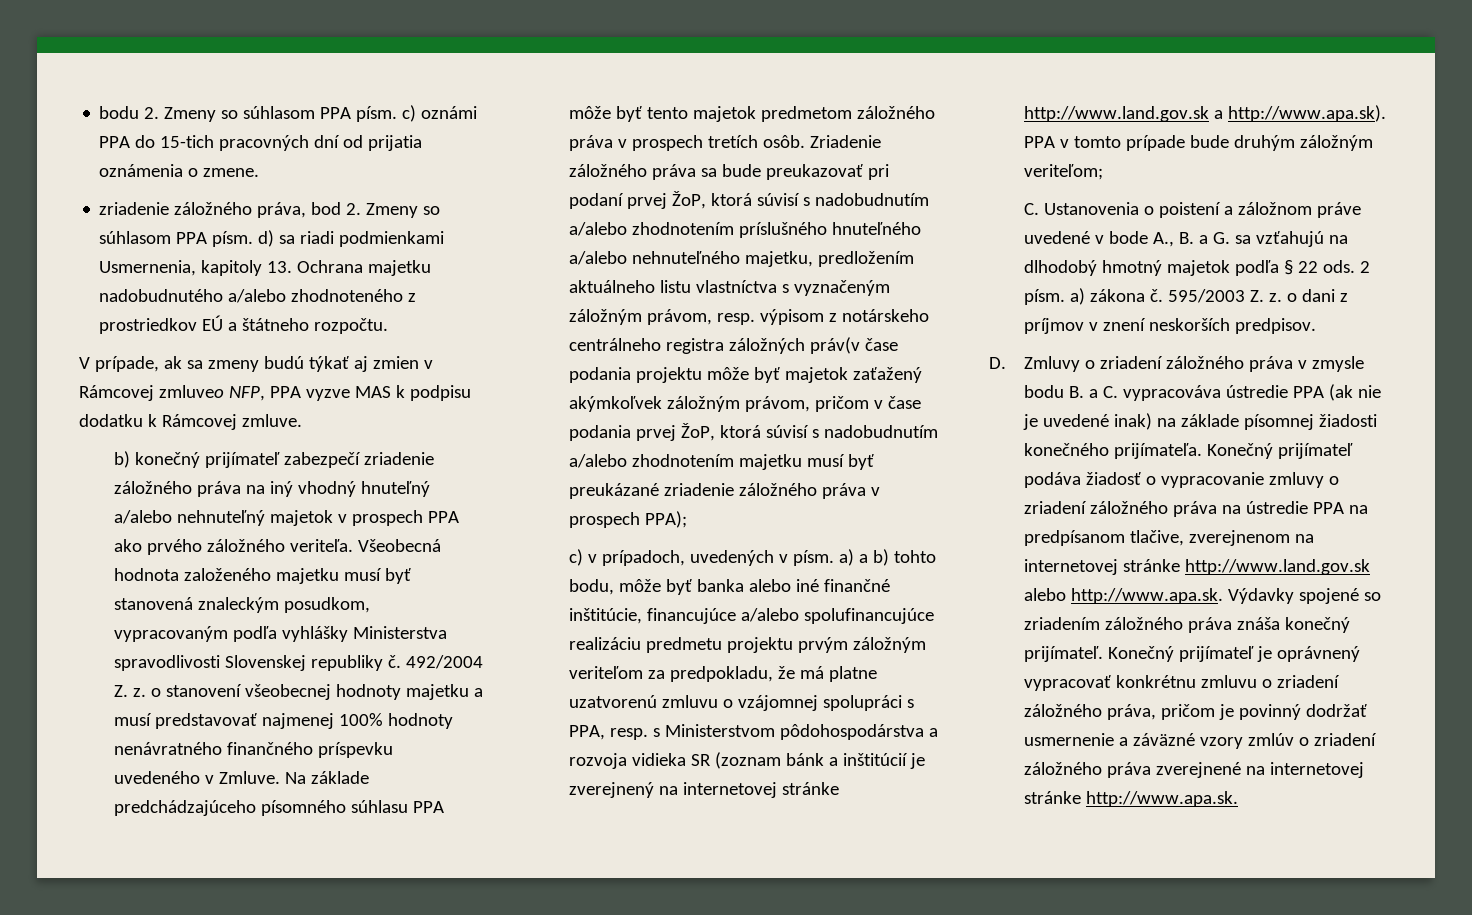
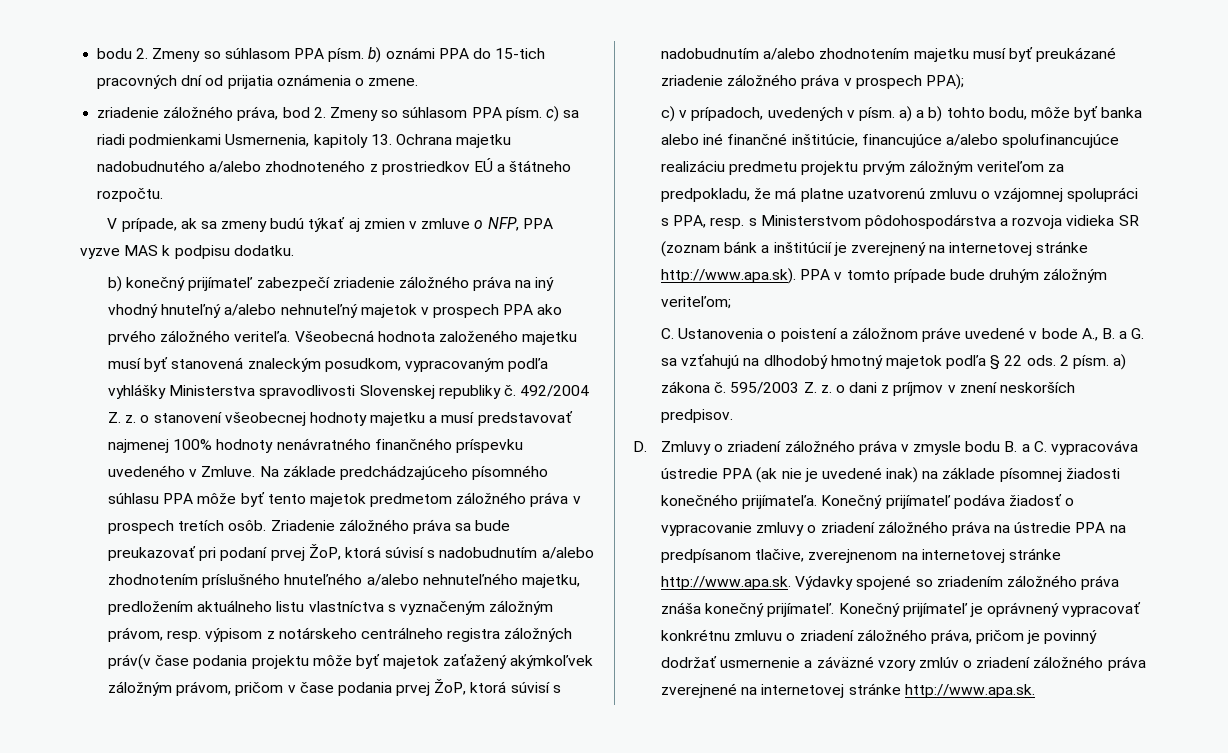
- bodu 2. Zmeny so súhlasom PPA písm. c) oznámi PPA do 15-tich pracovných dní od prijatia oznámenia o zmene.
+ bodu 2. Zmeny so súhlasom PPA písm. b) oznámi PPA do 15-tich pracovných dní od prijatia oznámenia o zmene.
- zriadenie záložného práva, bod 2. Zmeny so súhlasom PPA písm. d) sa riadi podmienkami Usmernenia, kapitoly 13. Ochrana majetku nadobudnutého a/alebo zhodnoteného z prostriedkov EÚ a štátneho rozpočtu.
+ zriadenie záložného práva, bod 2. Zmeny so súhlasom PPA písm. c) sa riadi podmienkami Usmernenia, kapitoly 13. Ochrana majetku nadobudnutého a/alebo zhodnoteného z prostriedkov EÚ a štátneho rozpočtu.
- V prípade, ak sa zmeny budú týkať aj zmien v Rámcovej zmluveo NFP, PPA vyzve MAS k podpisu dodatku k Rámcovej zmluve.
+ V prípade, ak sa zmeny budú týkať aj zmien v zmluve o NFP, PPA vyzve MAS k podpisu dodatku.
- c) v prípadoch, uvedených v písm. a) a b) tohto bodu, môže byť banka alebo iné finančné inštitúcie, financujúce a/alebo spolufinancujúce realizáciu predmetu projektu prvým záložným veriteľom za predpokladu, že má platne uzatvorenú zmluvu o vzájomnej spolupráci s PPA, resp. s Ministerstvom pôdohospodárstva a rozvoja vidieka SR (zoznam bánk a inštitúcií je zverejnený na internetovej stránke http://www.land.gov.sk a http://www.apa.sk). PPA v tomto prípade bude druhým záložným veriteľom;
+ c) v prípadoch, uvedených v písm. a) a b) tohto bodu, môže byť banka alebo iné finančné inštitúcie, financujúce a/alebo spolufinancujúce realizáciu predmetu projektu prvým záložným veriteľom za predpokladu, že má platne uzatvorenú zmluvu o vzájomnej spolupráci s PPA, resp. s Ministerstvom pôdohospodárstva a rozvoja vidieka SR (zoznam bánk a inštitúcií je zverejnený na internetovej stránke http://www.apa.sk). PPA v tomto prípade bude druhým záložným veriteľom;
- Konečný prijímateľ podáva žiadosť o vypracovanie zmluvy o zriadení záložného práva na ústredie PPA na predpísanom tlačive, zverejnenom na internetovej stránke http://www.land.gov.sk alebo http://www.apa.sk. Výdavky spojené so zriadením záložného práva znáša konečný prijímateľ.
+ Konečný prijímateľ podáva žiadosť o vypracovanie zmluvy o zriadení záložného práva na ústredie PPA na predpísanom tlačive, zverejnenom na internetovej stránke http://www.apa.sk. Výdavky spojené so zriadením záložného práva znáša konečný prijímateľ.

